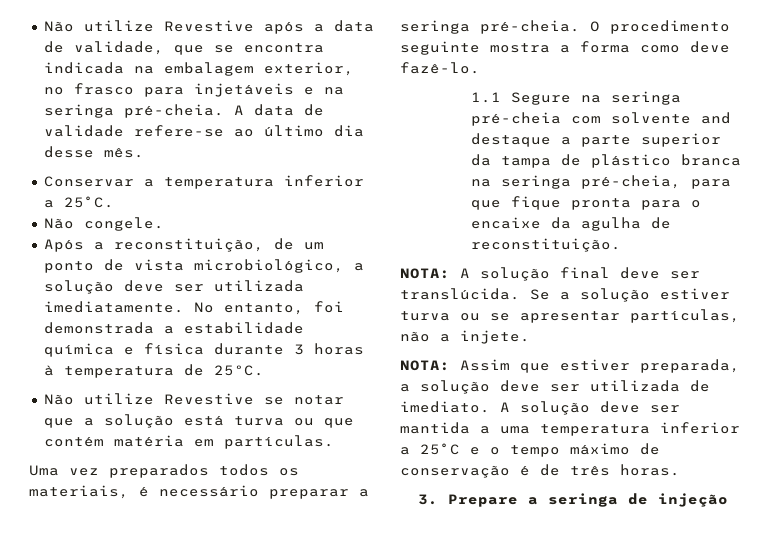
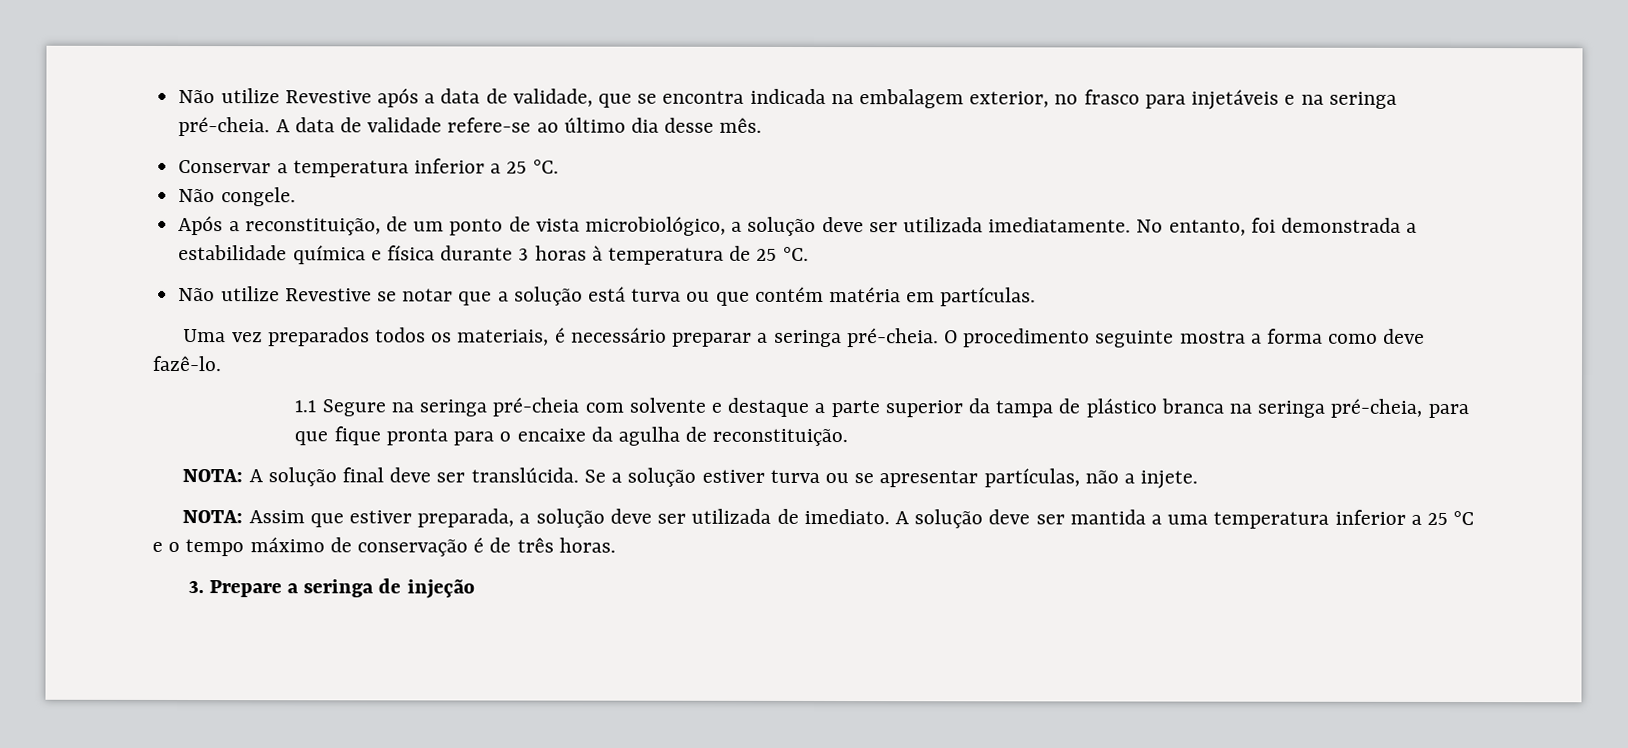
- Conservar a temperatura inferior a 25°C.
+ Conservar a temperatura inferior a 25 °C.
- No entanto, foi demonstrada a estabilidade química e física durante 3 horas à temperatura de 25ºC.
+ No entanto, foi demonstrada a estabilidade química e física durante 3 horas à temperatura de 25 °C.
- 1.1 Segure na seringa pré-cheia com solvente and destaque a parte superior da tampa de plástico branca na seringa pré-cheia, para que fique pronta para o encaixe da agulha de reconstituição.
+ 1.1 Segure na seringa pré-cheia com solvente e destaque a parte superior da tampa de plástico branca na seringa pré-cheia, para que fique pronta para o encaixe da agulha de reconstituição.
- A solução deve ser mantida a uma temperatura inferior a 25°C e o tempo máximo de conservação é de três horas.
+ A solução deve ser mantida a uma temperatura inferior a 25 °C e o tempo máximo de conservação é de três horas.

